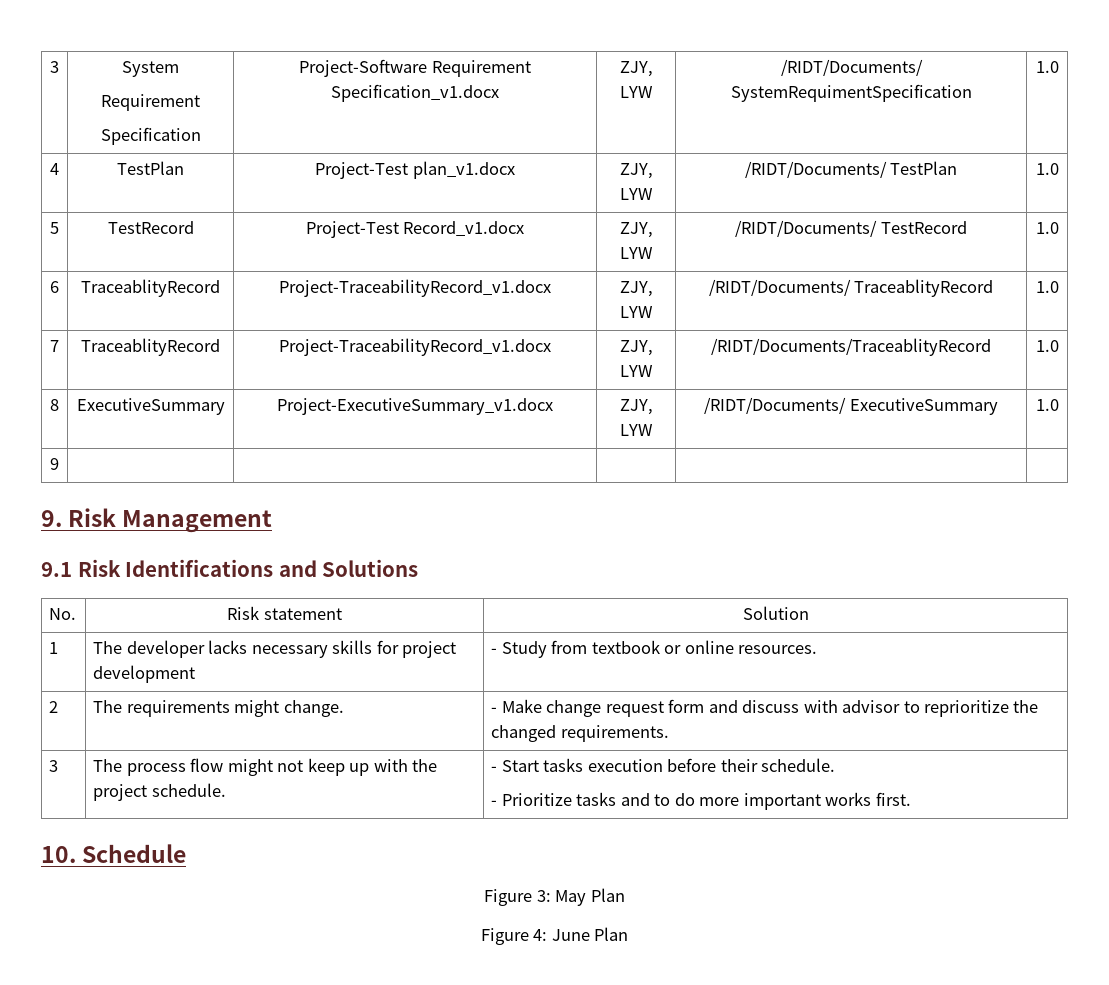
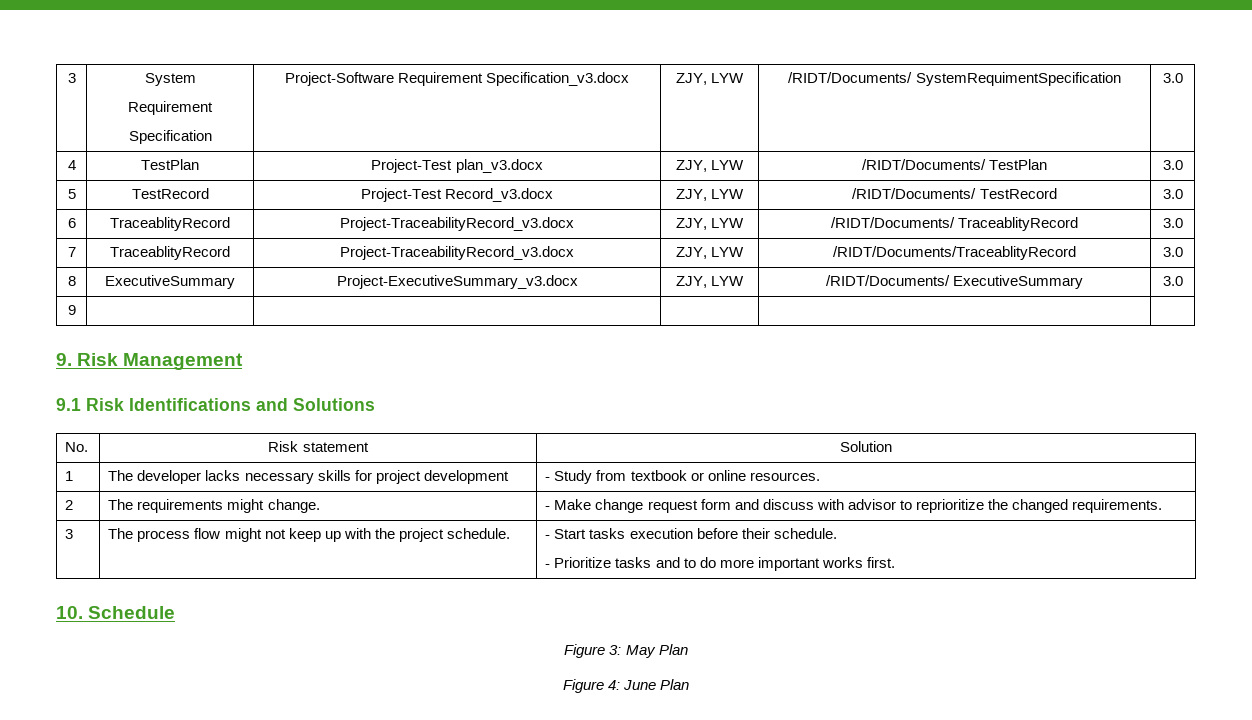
  3 | System
  Requirement
- Specification | Project-Software Requirement Specification_v1.docx | ZJY, LYW | /RIDT/Documents/ SystemRequimentSpecification | 1.0
+ Specification | Project-Software Requirement Specification_v3.docx | ZJY, LYW | /RIDT/Documents/ SystemRequimentSpecification | 3.0
- 4 | TestPlan | Project-Test plan_v1.docx | ZJY, LYW | /RIDT/Documents/ TestPlan | 1.0
+ 4 | TestPlan | Project-Test plan_v3.docx | ZJY, LYW | /RIDT/Documents/ TestPlan | 3.0
- 5 | TestRecord | Project-Test Record_v1.docx | ZJY, LYW | /RIDT/Documents/ TestRecord | 1.0
+ 5 | TestRecord | Project-Test Record_v3.docx | ZJY, LYW | /RIDT/Documents/ TestRecord | 3.0
- 6 | TraceablityRecord | Project-TraceabilityRecord_v1.docx | ZJY, LYW | /RIDT/Documents/ TraceablityRecord | 1.0
+ 6 | TraceablityRecord | Project-TraceabilityRecord_v3.docx | ZJY, LYW | /RIDT/Documents/ TraceablityRecord | 3.0
- 7 | TraceablityRecord | Project-TraceabilityRecord_v1.docx | ZJY, LYW | /RIDT/Documents/TraceablityRecord | 1.0
+ 7 | TraceablityRecord | Project-TraceabilityRecord_v3.docx | ZJY, LYW | /RIDT/Documents/TraceablityRecord | 3.0
- 8 | ExecutiveSummary | Project-ExecutiveSummary_v1.docx | ZJY, LYW | /RIDT/Documents/ ExecutiveSummary | 1.0
+ 8 | ExecutiveSummary | Project-ExecutiveSummary_v3.docx | ZJY, LYW | /RIDT/Documents/ ExecutiveSummary | 3.0

